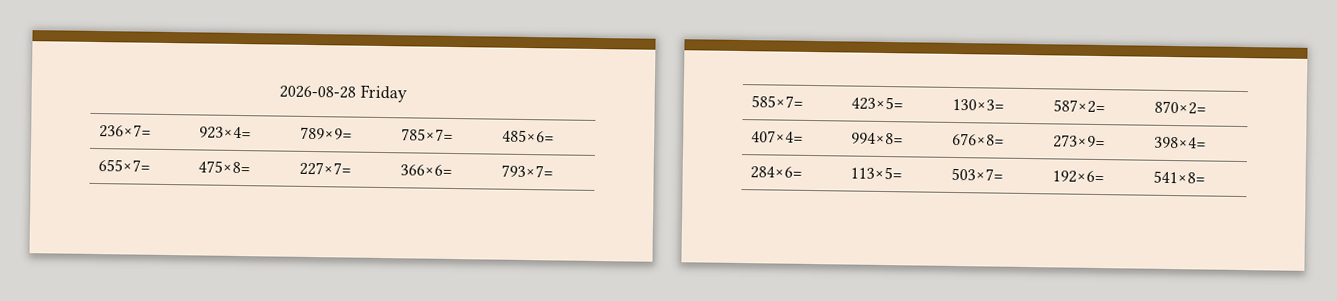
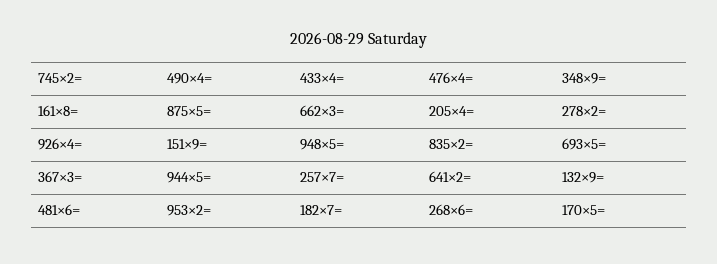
- 2026-08-28 Friday
- 236×7= | 923×4= | 789×9= | 785×7= | 485×6=
- 655×7= | 475×8= | 227×7= | 366×6= | 793×7=
- 585×7= | 423×5= | 130×3= | 587×2= | 870×2=
- 407×4= | 994×8= | 676×8= | 273×9= | 398×4=
- 284×6= | 113×5= | 503×7= | 192×6= | 541×8=
+ 2026-08-29 Saturday
+ 745×2= | 490×4= | 433×4= | 476×4= | 348×9=
+ 161×8= | 875×5= | 662×3= | 205×4= | 278×2=
+ 926×4= | 151×9= | 948×5= | 835×2= | 693×5=
+ 367×3= | 944×5= | 257×7= | 641×2= | 132×9=
+ 481×6= | 953×2= | 182×7= | 268×6= | 170×5=

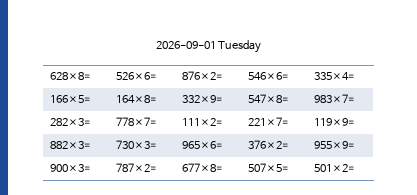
- 2026-08-29 Saturday
- 745×2= | 490×4= | 433×4= | 476×4= | 348×9=
- 161×8= | 875×5= | 662×3= | 205×4= | 278×2=
- 926×4= | 151×9= | 948×5= | 835×2= | 693×5=
- 367×3= | 944×5= | 257×7= | 641×2= | 132×9=
- 481×6= | 953×2= | 182×7= | 268×6= | 170×5=
+ 2026-09-01 Tuesday
+ 628×8= | 526×6= | 876×2= | 546×6= | 335×4=
+ 166×5= | 164×8= | 332×9= | 547×8= | 983×7=
+ 282×3= | 778×7= | 111×2= | 221×7= | 119×9=
+ 882×3= | 730×3= | 965×6= | 376×2= | 955×9=
+ 900×3= | 787×2= | 677×8= | 507×5= | 501×2=

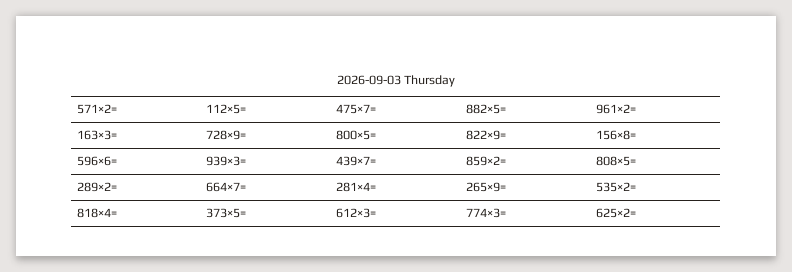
- 2026-09-01 Tuesday
- 628×8= | 526×6= | 876×2= | 546×6= | 335×4=
- 166×5= | 164×8= | 332×9= | 547×8= | 983×7=
- 282×3= | 778×7= | 111×2= | 221×7= | 119×9=
- 882×3= | 730×3= | 965×6= | 376×2= | 955×9=
- 900×3= | 787×2= | 677×8= | 507×5= | 501×2=
+ 2026-09-03 Thursday
+ 571×2= | 112×5= | 475×7= | 882×5= | 961×2=
+ 163×3= | 728×9= | 800×5= | 822×9= | 156×8=
+ 596×6= | 939×3= | 439×7= | 859×2= | 808×5=
+ 289×2= | 664×7= | 281×4= | 265×9= | 535×2=
+ 818×4= | 373×5= | 612×3= | 774×3= | 625×2=

